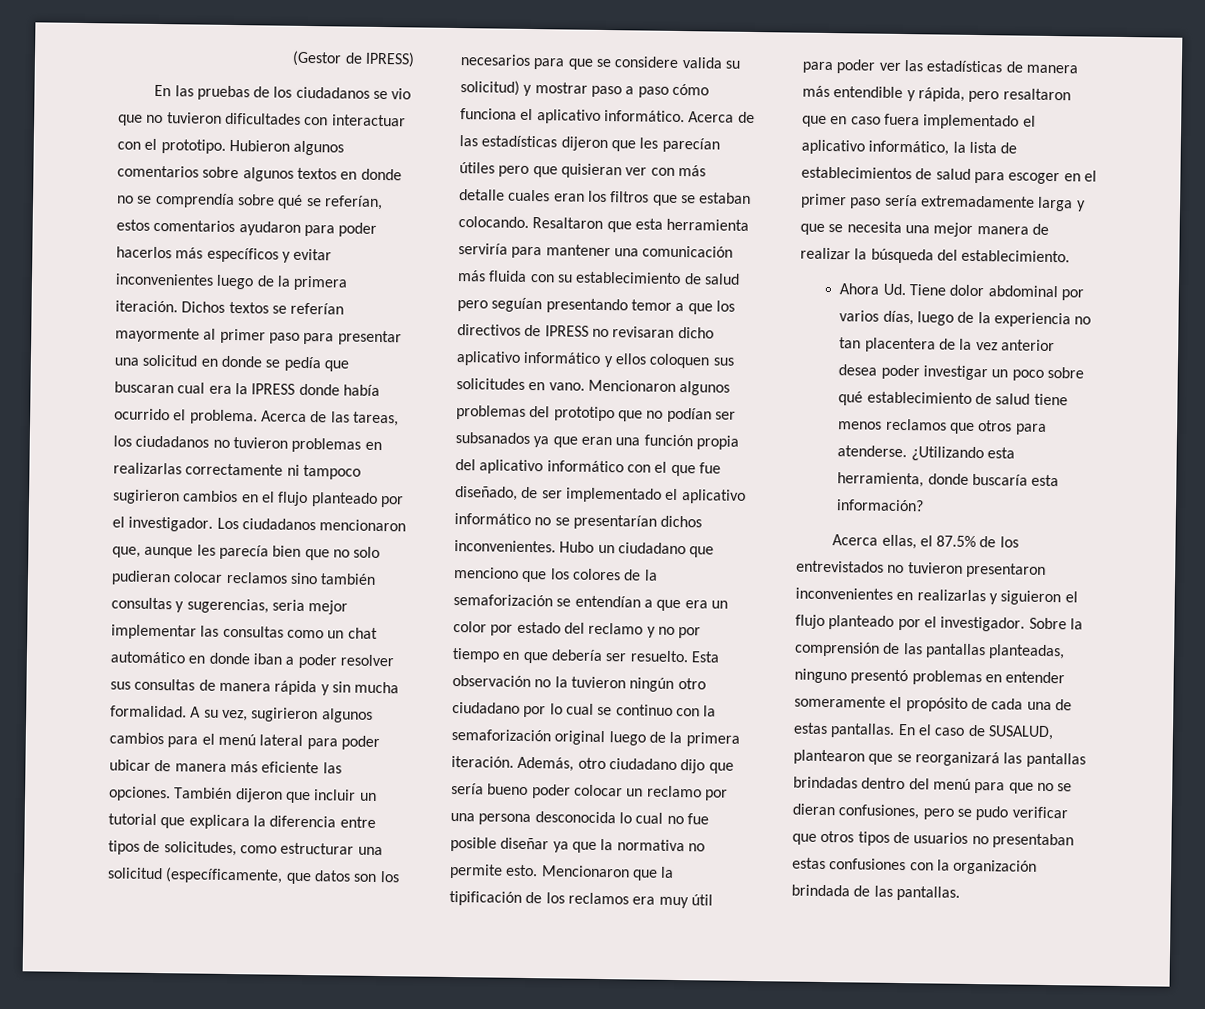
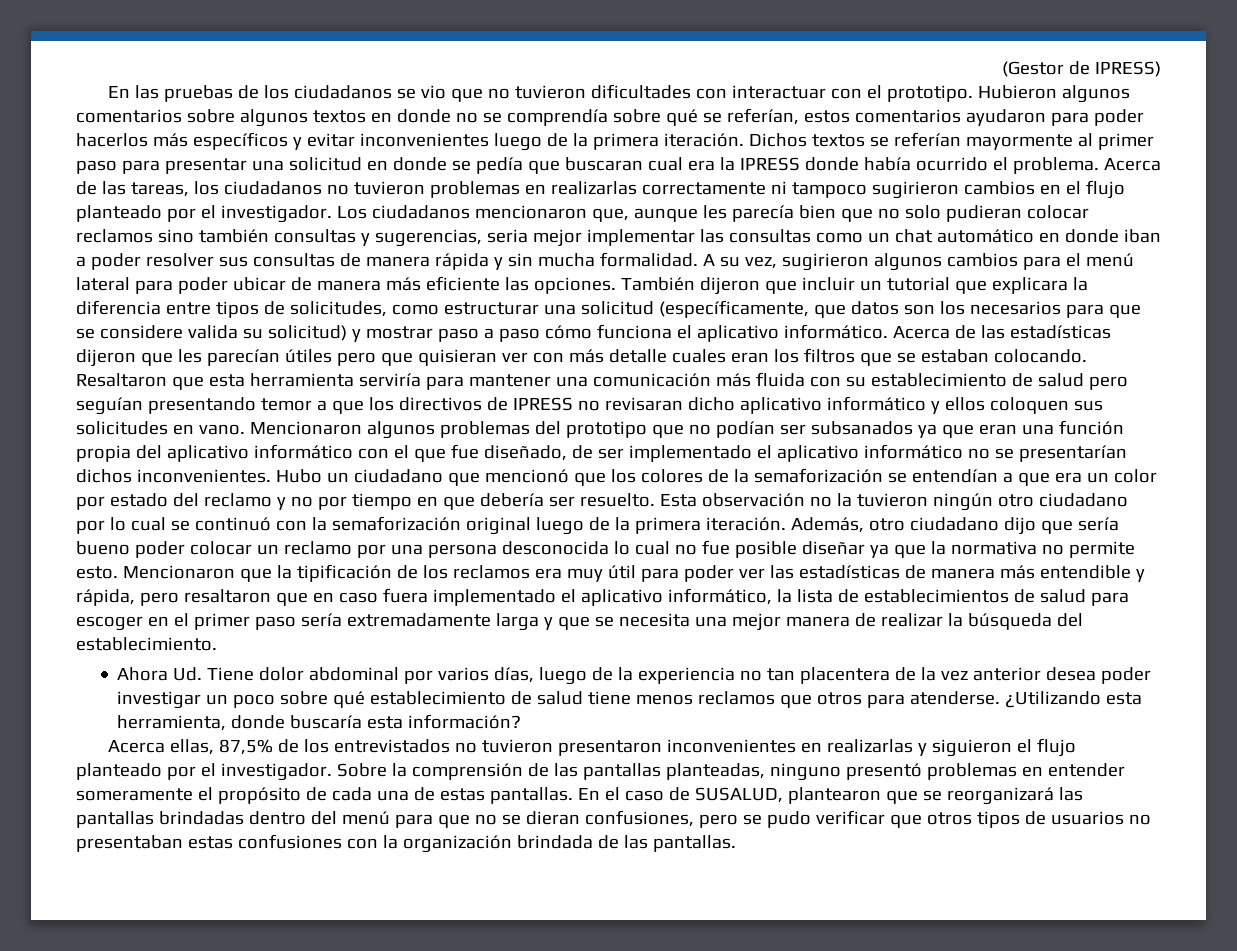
- Hubo un ciudadano que menciono que los colores de la semaforización se entendían a que era un color por estado del reclamo y no por tiempo en que debería ser resuelto.
+ Hubo un ciudadano que mencionó que los colores de la semaforización se entendían a que era un color por estado del reclamo y no por tiempo en que debería ser resuelto.
- Esta observación no la tuvieron ningún otro ciudadano por lo cual se continuo con la semaforización original luego de la primera iteración.
+ Esta observación no la tuvieron ningún otro ciudadano por lo cual se continuó con la semaforización original luego de la primera iteración.
- Acerca ellas, el 87.5% de los entrevistados no tuvieron presentaron inconvenientes en realizarlas y siguieron el flujo planteado por el investigador.
+ Acerca ellas, 87,5% de los entrevistados no tuvieron presentaron inconvenientes en realizarlas y siguieron el flujo planteado por el investigador.

